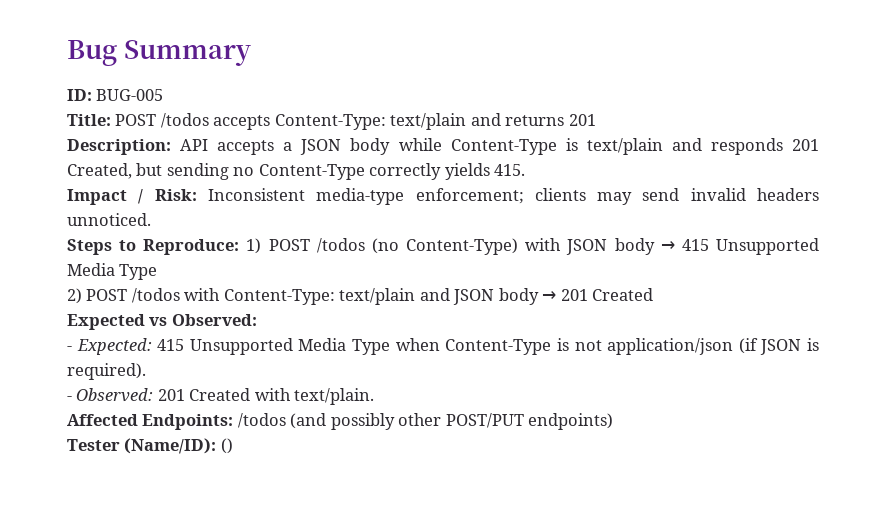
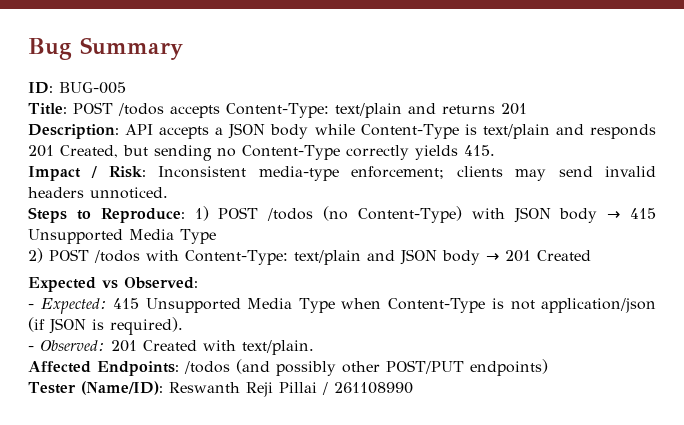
- Tester (Name/ID): ()
+ Tester (Name/ID): Reswanth Reji Pillai / 261108990

